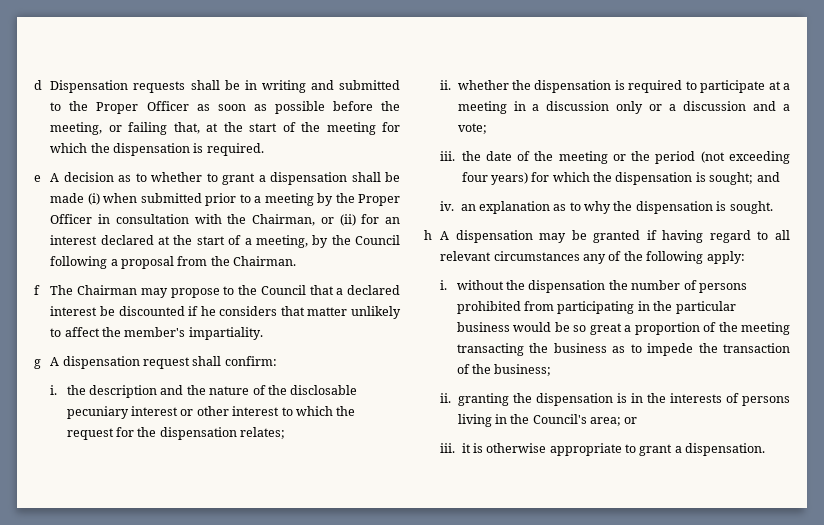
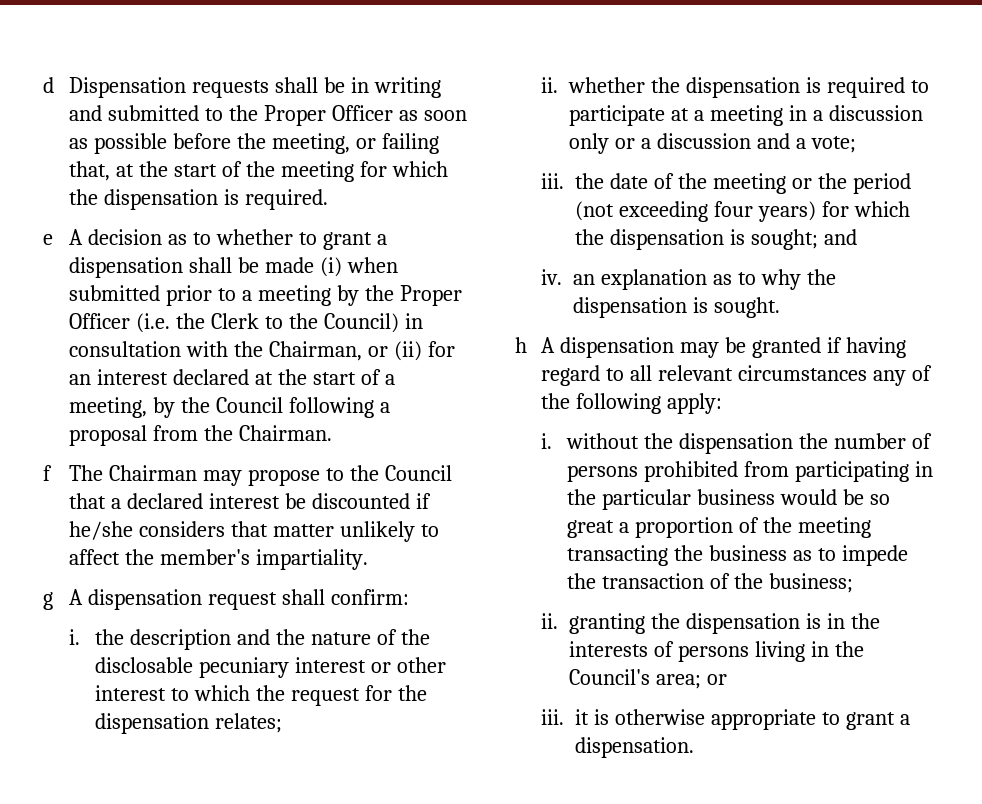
- e A decision as to whether to grant a dispensation shall be made (i) when submitted prior to a meeting by the Proper Officer in consultation with the Chairman, or (ii) for an interest declared at the start of a meeting, by the Council following a proposal from the Chairman.
+ e A decision as to whether to grant a dispensation shall be made (i) when submitted prior to a meeting by the Proper Officer (i.e. the Clerk to the Council) in consultation with the Chairman, or (ii) for an interest declared at the start of a meeting, by the Council following a proposal from the Chairman.
- f The Chairman may propose to the Council that a declared interest be discounted if he considers that matter unlikely to affect the member's impartiality.
+ f The Chairman may propose to the Council that a declared interest be discounted if he/she considers that matter unlikely to affect the member's impartiality.

